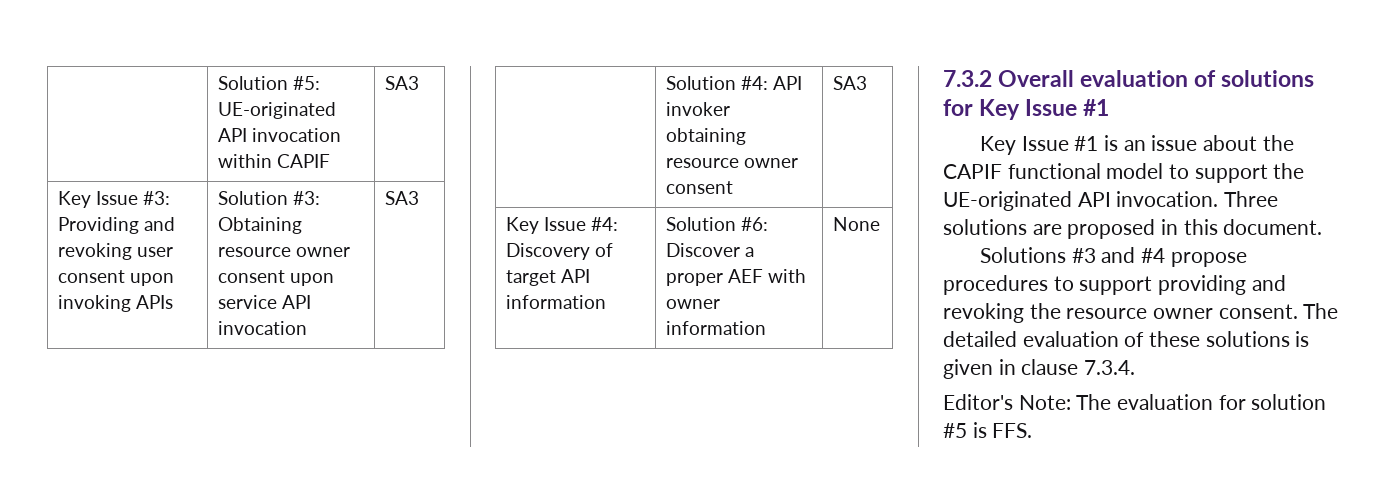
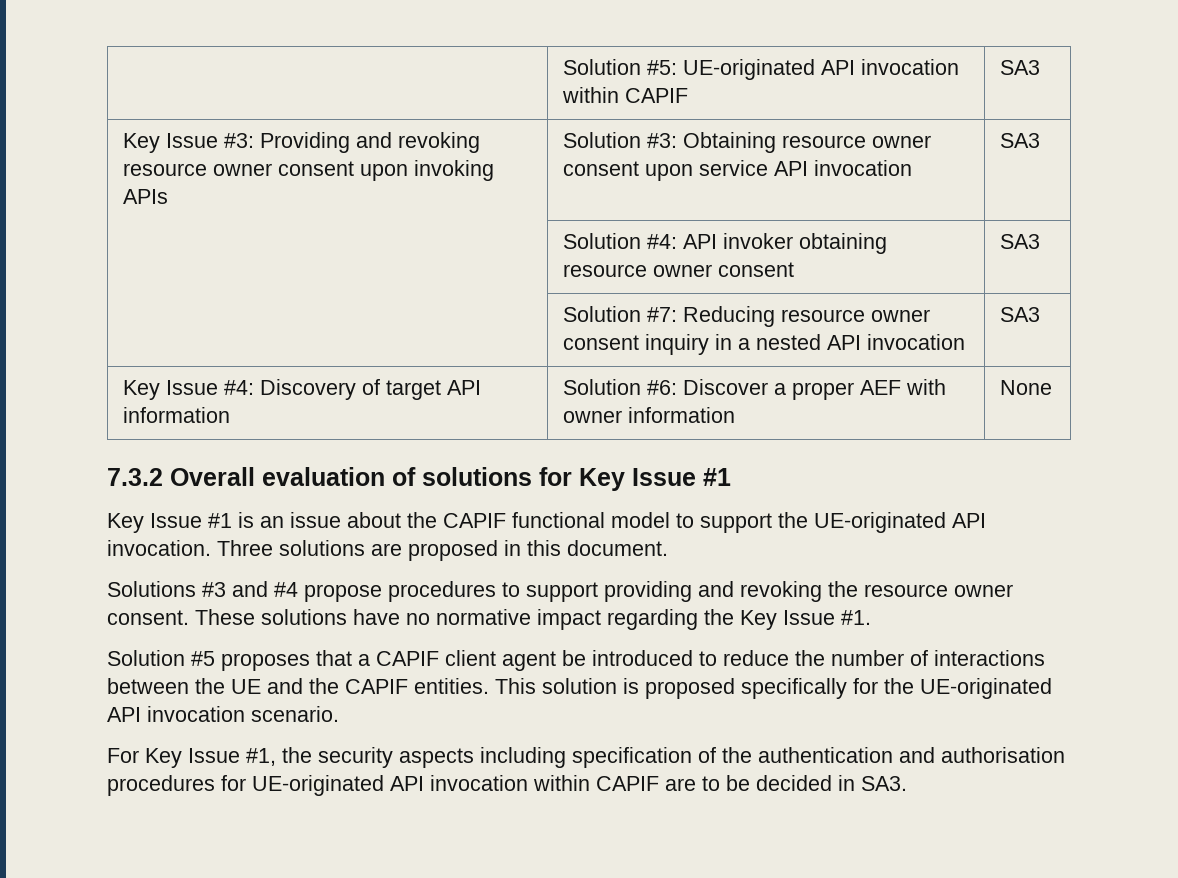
- Key Issue #3: Providing and revoking user consent upon invoking APIs | Solution #3: Obtaining resource owner consent upon service API invocation | SA3
+ Key Issue #3: Providing and revoking resource owner consent upon invoking APIs | Solution #3: Obtaining resource owner consent upon service API invocation | SA3
+ | Solution #7: Reducing resource owner consent inquiry in a nested API invocation | SA3
- The detailed evaluation of these solutions is given in clause 7.3.4.
- Editor's Note: The evaluation for solution #5 is FFS.
+ These solutions have no normative impact regarding the Key Issue #1.
+ Solution #5 proposes that a CAPIF client agent be introduced to reduce the number of interactions between the UE and the CAPIF entities. This solution is proposed specifically for the UE-originated API invocation scenario.
+ For Key Issue #1, the security aspects including specification of the authentication and authorisation procedures for UE-originated API invocation within CAPIF are to be decided in SA3.

